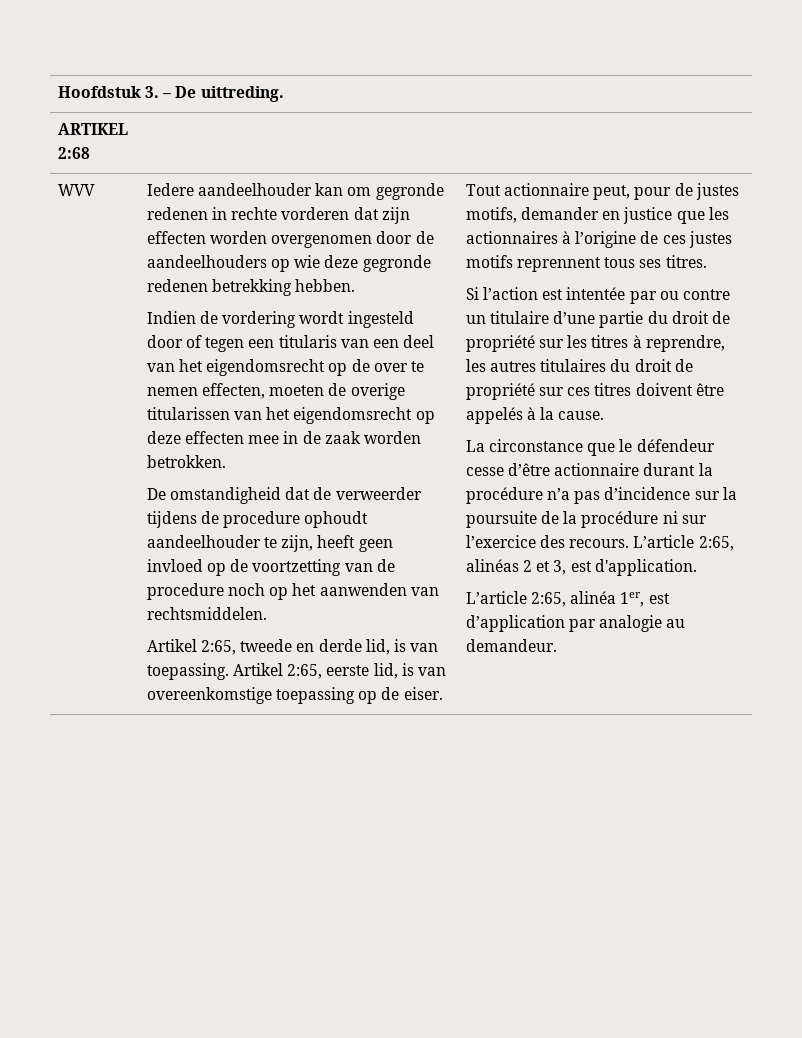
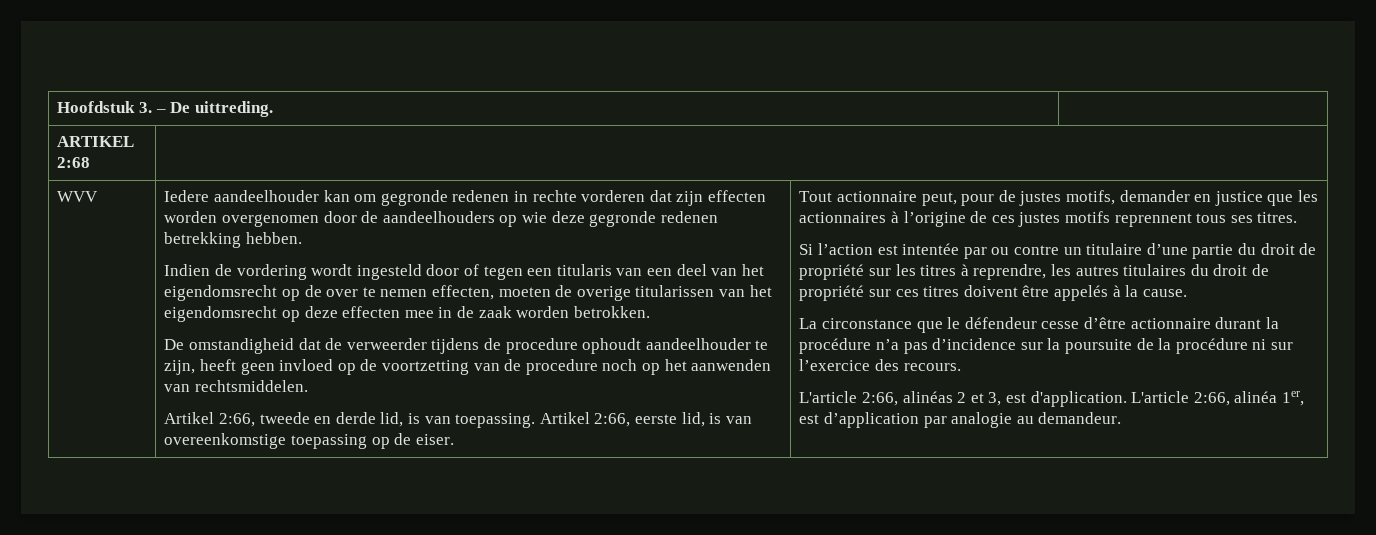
- Artikel 2:65, tweede en derde lid, is van toepassing.
+ Artikel 2:66, tweede en derde lid, is van toepassing.
- Artikel 2:65, eerste lid, is van overeenkomstige toepassing op de eiser.
+ Artikel 2:66, eerste lid, is van overeenkomstige toepassing op de eiser.
- La circonstance que le défendeur cesse d’être actionnaire durant la procédure n’a pas d’incidence sur la poursuite de la procédure ni sur l’exercice des recours. L’article 2:65, alinéas 2 et 3, est d'application.
- L’article 2:65, alinéa 1er, est d’application par analogie au demandeur.
+ La circonstance que le défendeur cesse d’être actionnaire durant la procédure n’a pas d’incidence sur la poursuite de la procédure ni sur l’exercice des recours.
+ L'article 2:66, alinéas 2 et 3, est d'application. L'article 2:66, alinéa 1er, est d’application par analogie au demandeur.

